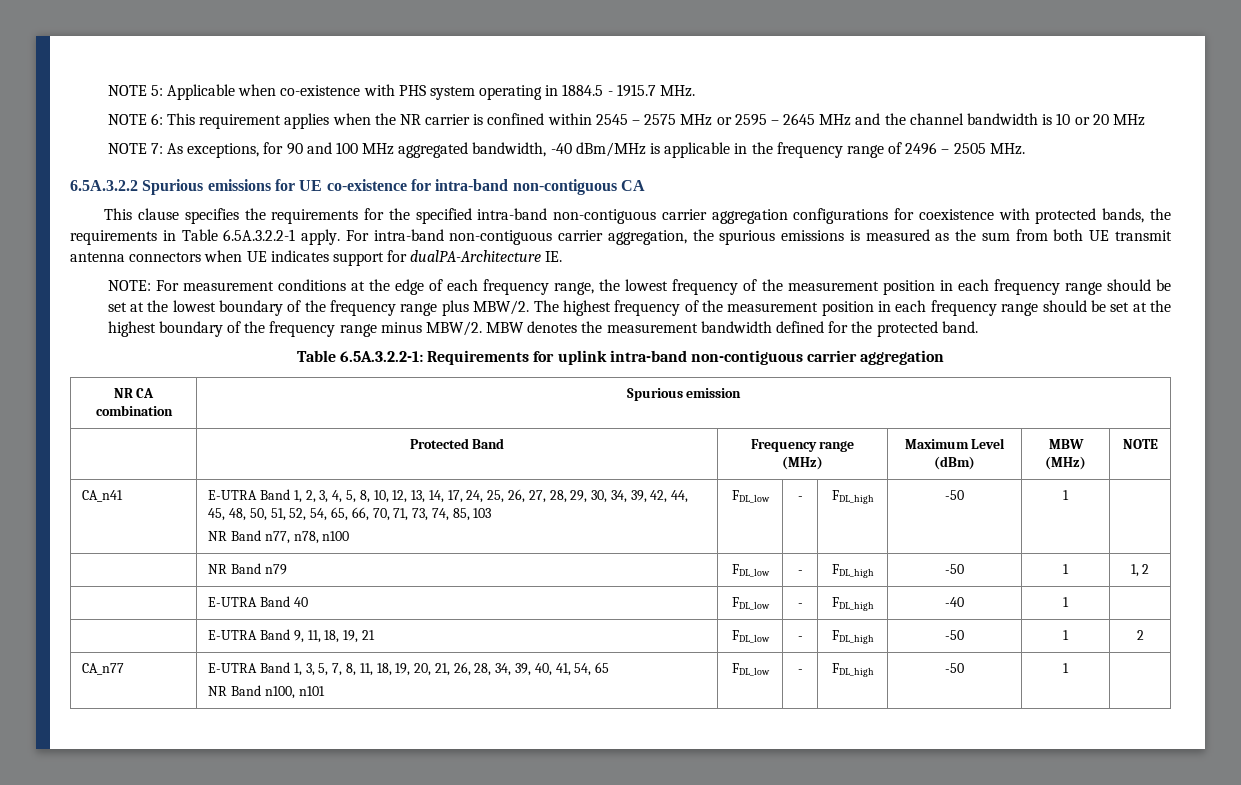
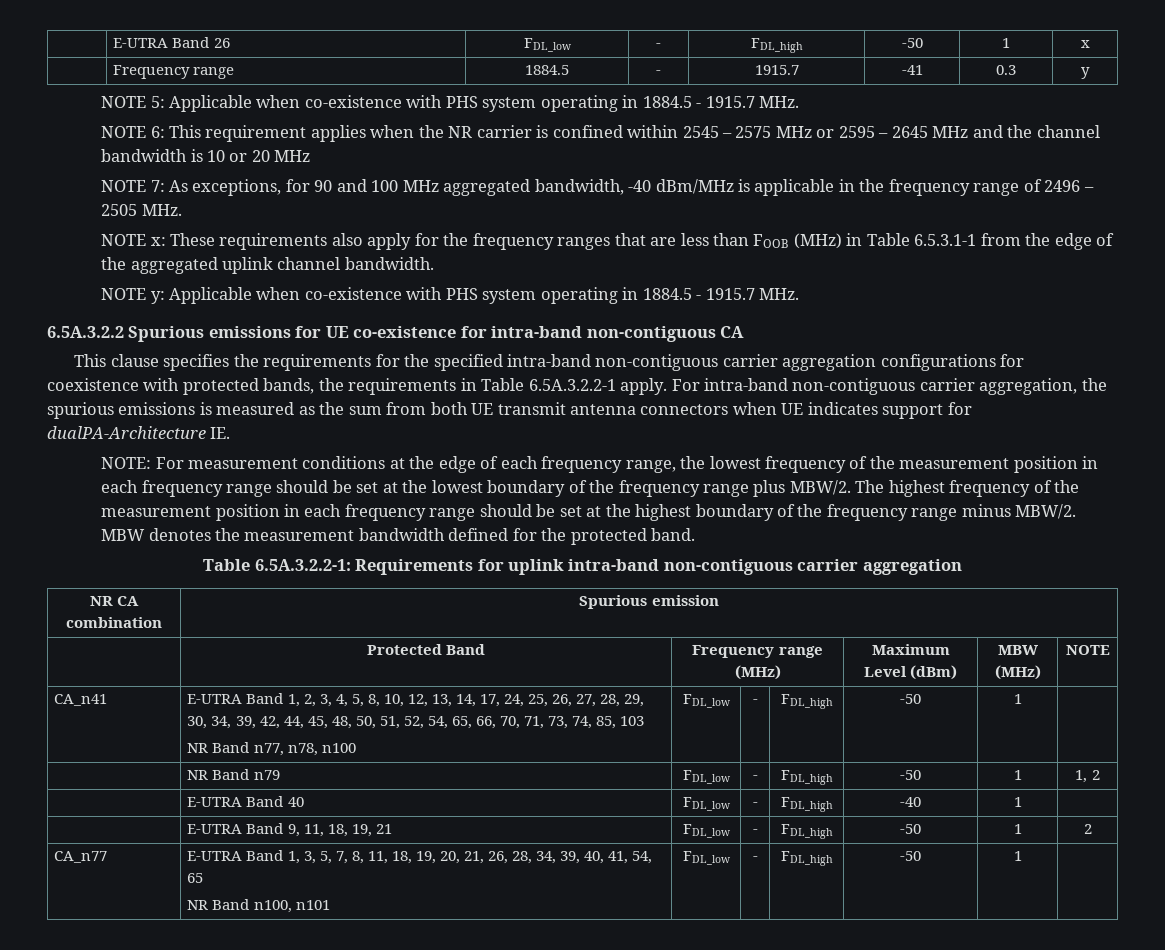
+ | E-UTRA Band 26 | FDL_low | - | FDL_high | -50 | 1 | x
+ | Frequency range | 1884.5 | - | 1915.7 | -41 | 0.3 | y
+ NOTE x: These requirements also apply for the frequency ranges that are less than FOOB (MHz) in Table 6.5.3.1-1 from the edge of the aggregated uplink channel bandwidth.
+ NOTE y: Applicable when co-existence with PHS system operating in 1884.5 - 1915.7 MHz.

